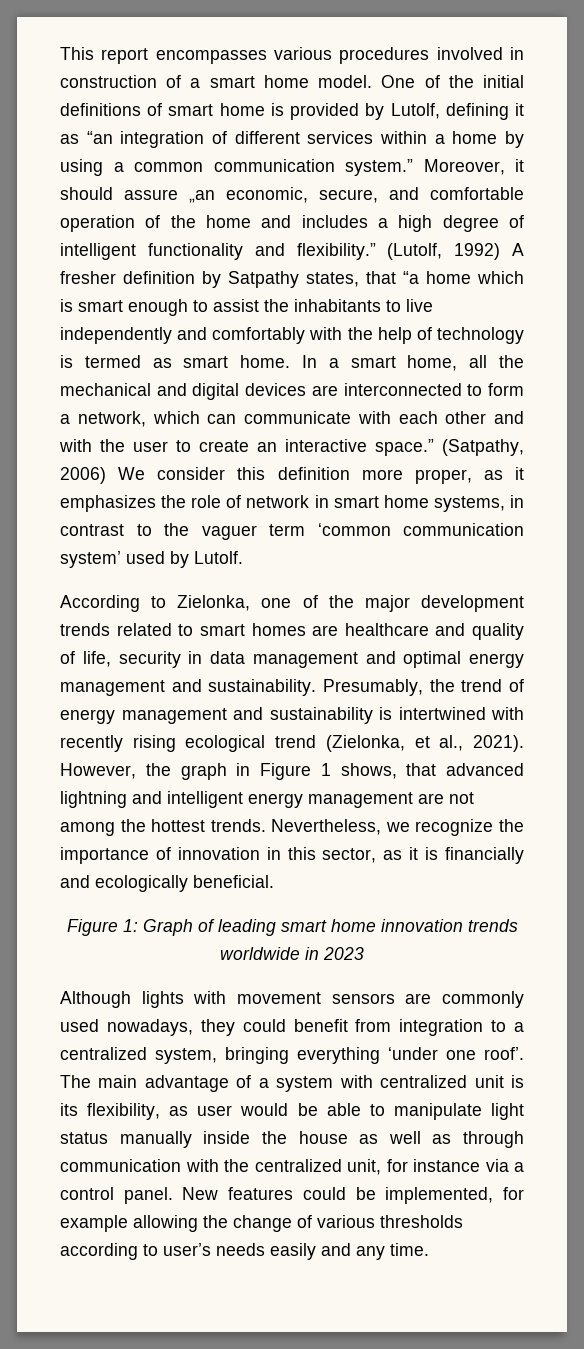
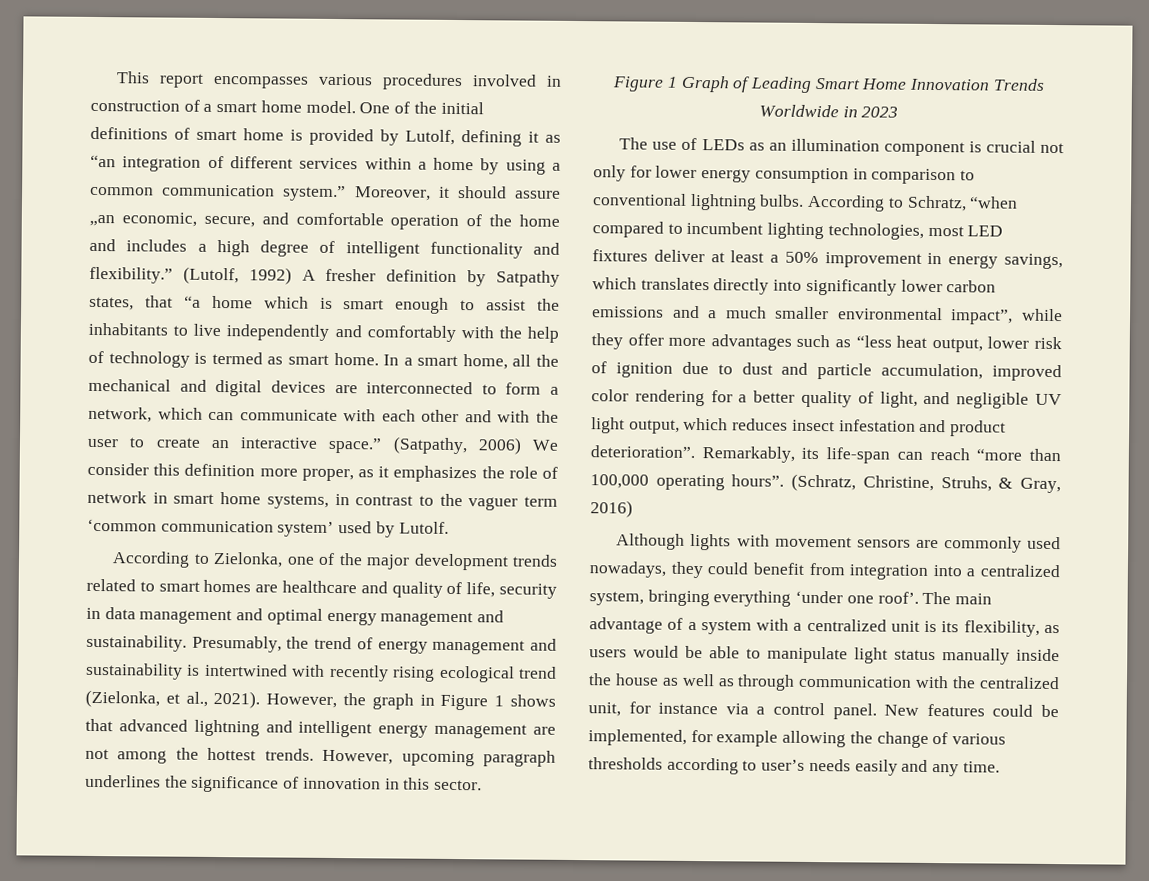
- However, the graph in Figure 1 shows, that advanced lightning and intelligent energy management are not among the hottest trends.
+ However, the graph in Figure 1 shows that advanced lightning and intelligent energy management are not among the hottest trends.
- Nevertheless, we recognize the importance of innovation in this sector, as it is financially and ecologically beneficial.
- Figure 1: Graph of leading smart home innovation trends worldwide in 2023
+ However, upcoming paragraph underlines the significance of innovation in this sector.
+ Figure 1 Graph of Leading Smart Home Innovation Trends Worldwide in 2023
+ The use of LEDs as an illumination component is crucial not only for lower energy consumption in comparison to conventional lightning bulbs. According to Schratz, “when compared to incumbent lighting technologies, most LED fixtures deliver at least a 50% improvement in energy savings, which translates directly into significantly lower carbon emissions and a much smaller environmental impact”, while they offer more advantages such as “less heat output, lower risk of ignition due to dust and particle accumulation, improved color rendering for a better quality of light, and negligible UV light output, which reduces insect infestation and product deterioration”. Remarkably, its life-span can reach “more than 100,000 operating hours”. (Schratz, Christine, Struhs, & Gray, 2016)
- Although lights with movement sensors are commonly used nowadays, they could benefit from integration to a centralized system, bringing everything ‘under one roof’.
+ Although lights with movement sensors are commonly used nowadays, they could benefit from integration into a centralized system, bringing everything ‘under one roof’.
- The main advantage of a system with centralized unit is its flexibility, as user would be able to manipulate light status manually inside the house as well as through communication with the centralized unit, for instance via a control panel.
+ The main advantage of a system with a centralized unit is its flexibility, as users would be able to manipulate light status manually inside the house as well as through communication with the centralized unit, for instance via a control panel.

